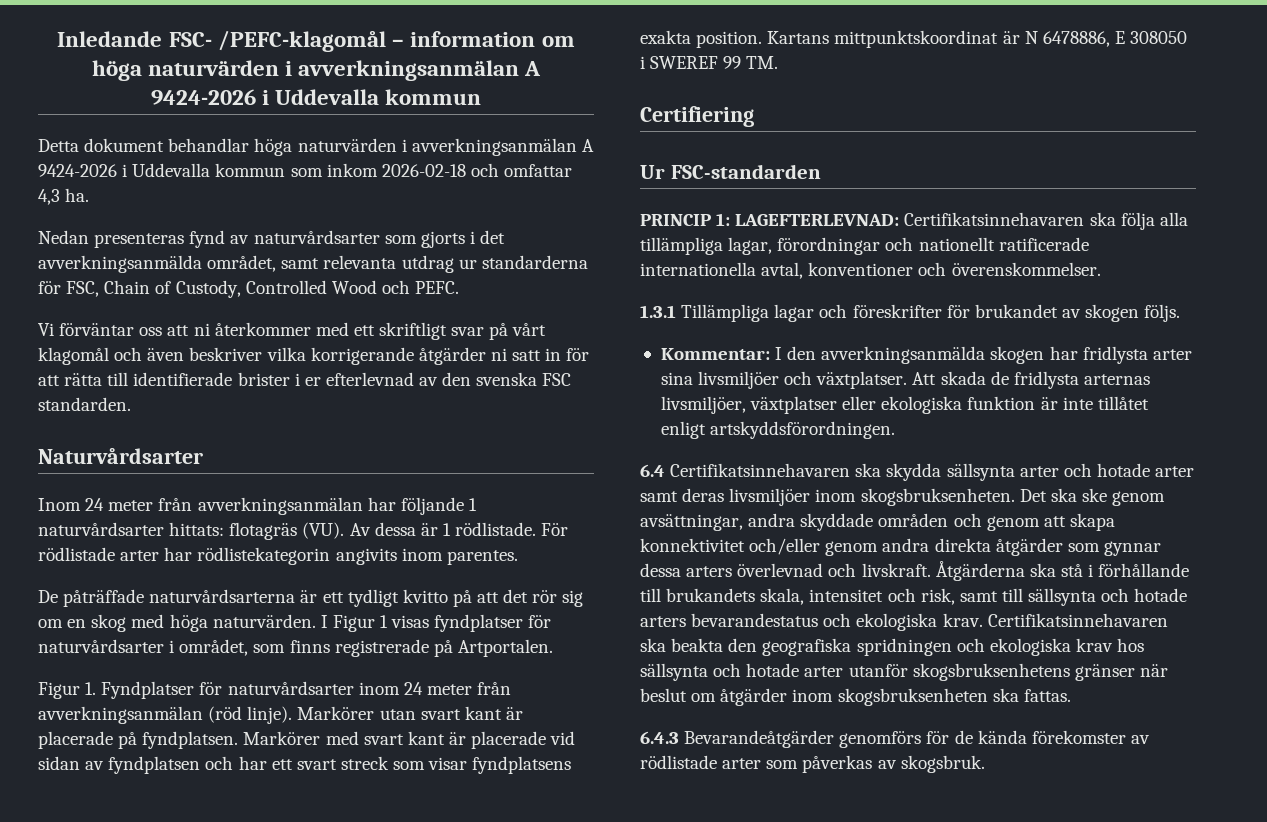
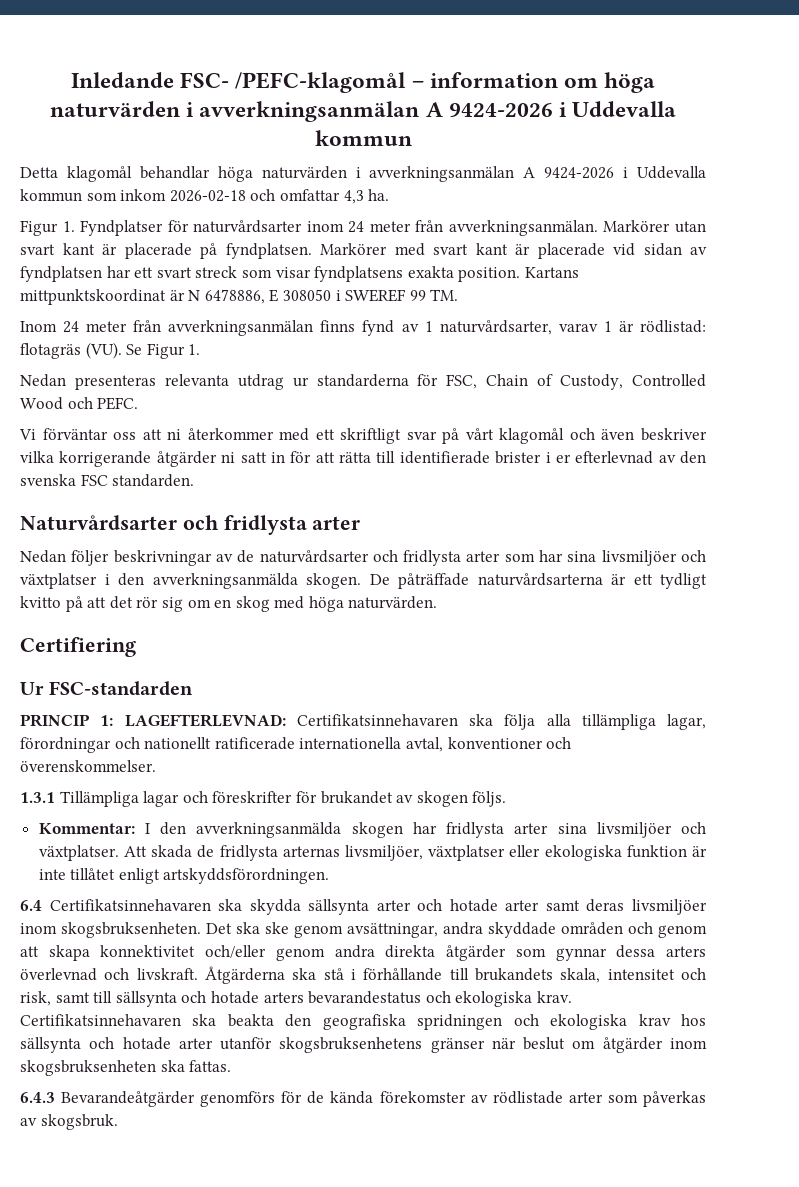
- Detta dokument behandlar höga naturvärden i avverkningsanmälan A 9424-2026 i Uddevalla kommun som inkom 2026-02-18 och omfattar 4,3 ha.
+ Detta klagomål behandlar höga naturvärden i avverkningsanmälan A 9424-2026 i Uddevalla kommun som inkom 2026-02-18 och omfattar 4,3 ha.
- Nedan presenteras fynd av naturvårdsarter som gjorts i det avverkningsanmälda området, samt relevanta utdrag ur standarderna för FSC, Chain of Custody, Controlled Wood och PEFC.
+ Figur 1. Fyndplatser för naturvårdsarter inom 24 meter från avverkningsanmälan. Markörer utan svart kant är placerade på fyndplatsen. Markörer med svart kant är placerade vid sidan av fyndplatsen har ett svart streck som visar fyndplatsens exakta position. Kartans mittpunktskoordinat är N 6478886, E 308050 i SWEREF 99 TM.
+ Inom 24 meter från avverkningsanmälan finns fynd av 1 naturvårdsarter, varav 1 är rödlistad: flotagräs (VU). Se Figur 1.
+ Nedan presenteras relevanta utdrag ur standarderna för FSC, Chain of Custody, Controlled Wood och PEFC.
- Naturvårdsarter
- Inom 24 meter från avverkningsanmälan har följande 1 naturvårdsarter hittats: flotagräs (VU). Av dessa är 1 rödlistade. För rödlistade arter har rödlistekategorin angivits inom parentes.
- De påträffade naturvårdsarterna är ett tydligt kvitto på att det rör sig om en skog med höga naturvärden. I Figur 1 visas fyndplatser för naturvårdsarter i området, som finns registrerade på Artportalen.
- Figur 1. Fyndplatser för naturvårdsarter inom 24 meter från avverkningsanmälan (röd linje). Markörer utan svart kant är placerade på fyndplatsen. Markörer med svart kant är placerade vid sidan av fyndplatsen och har ett svart streck som visar fyndplatsens exakta position. Kartans mittpunktskoordinat är N 6478886, E 308050 i SWEREF 99 TM.
+ Naturvårdsarter och fridlysta arter
+ Nedan följer beskrivningar av de naturvårdsarter och fridlysta arter som har sina livsmiljöer och växtplatser i den avverkningsanmälda skogen. De påträffade naturvårdsarterna är ett tydligt kvitto på att det rör sig om en skog med höga naturvärden.

